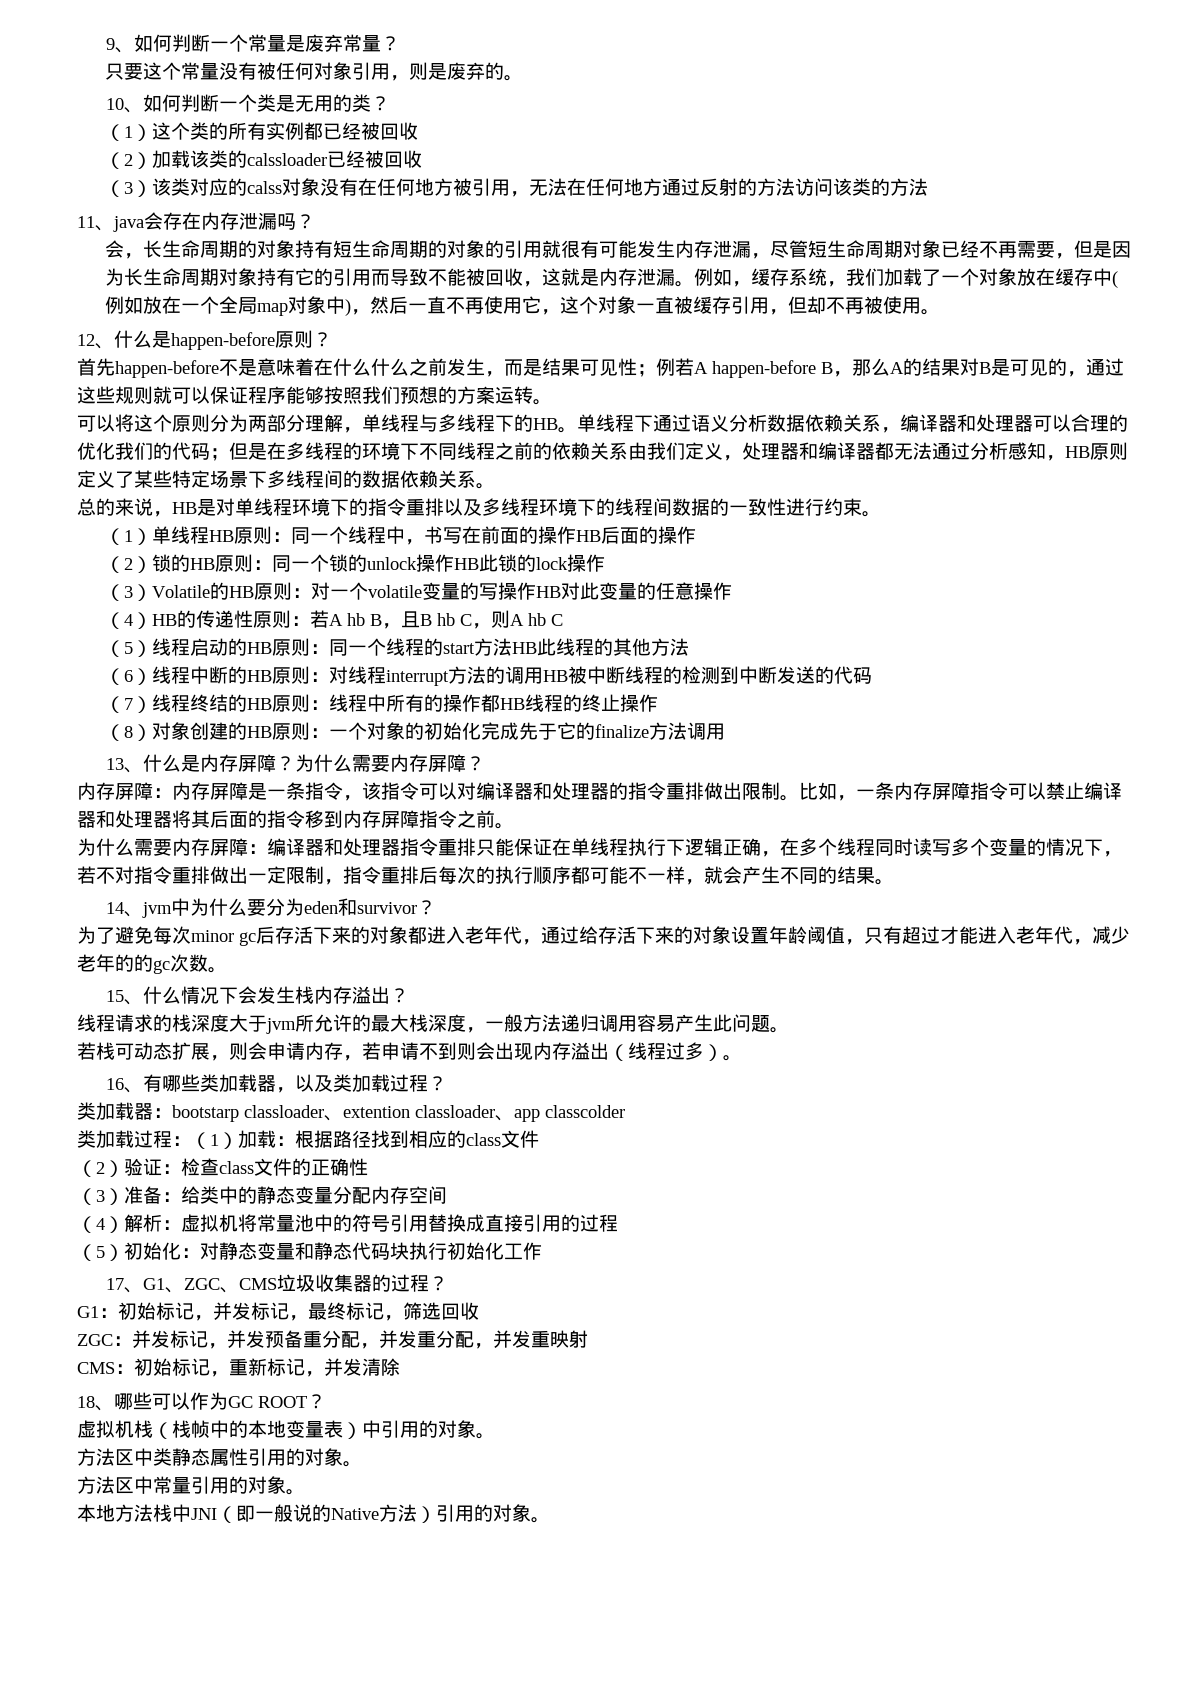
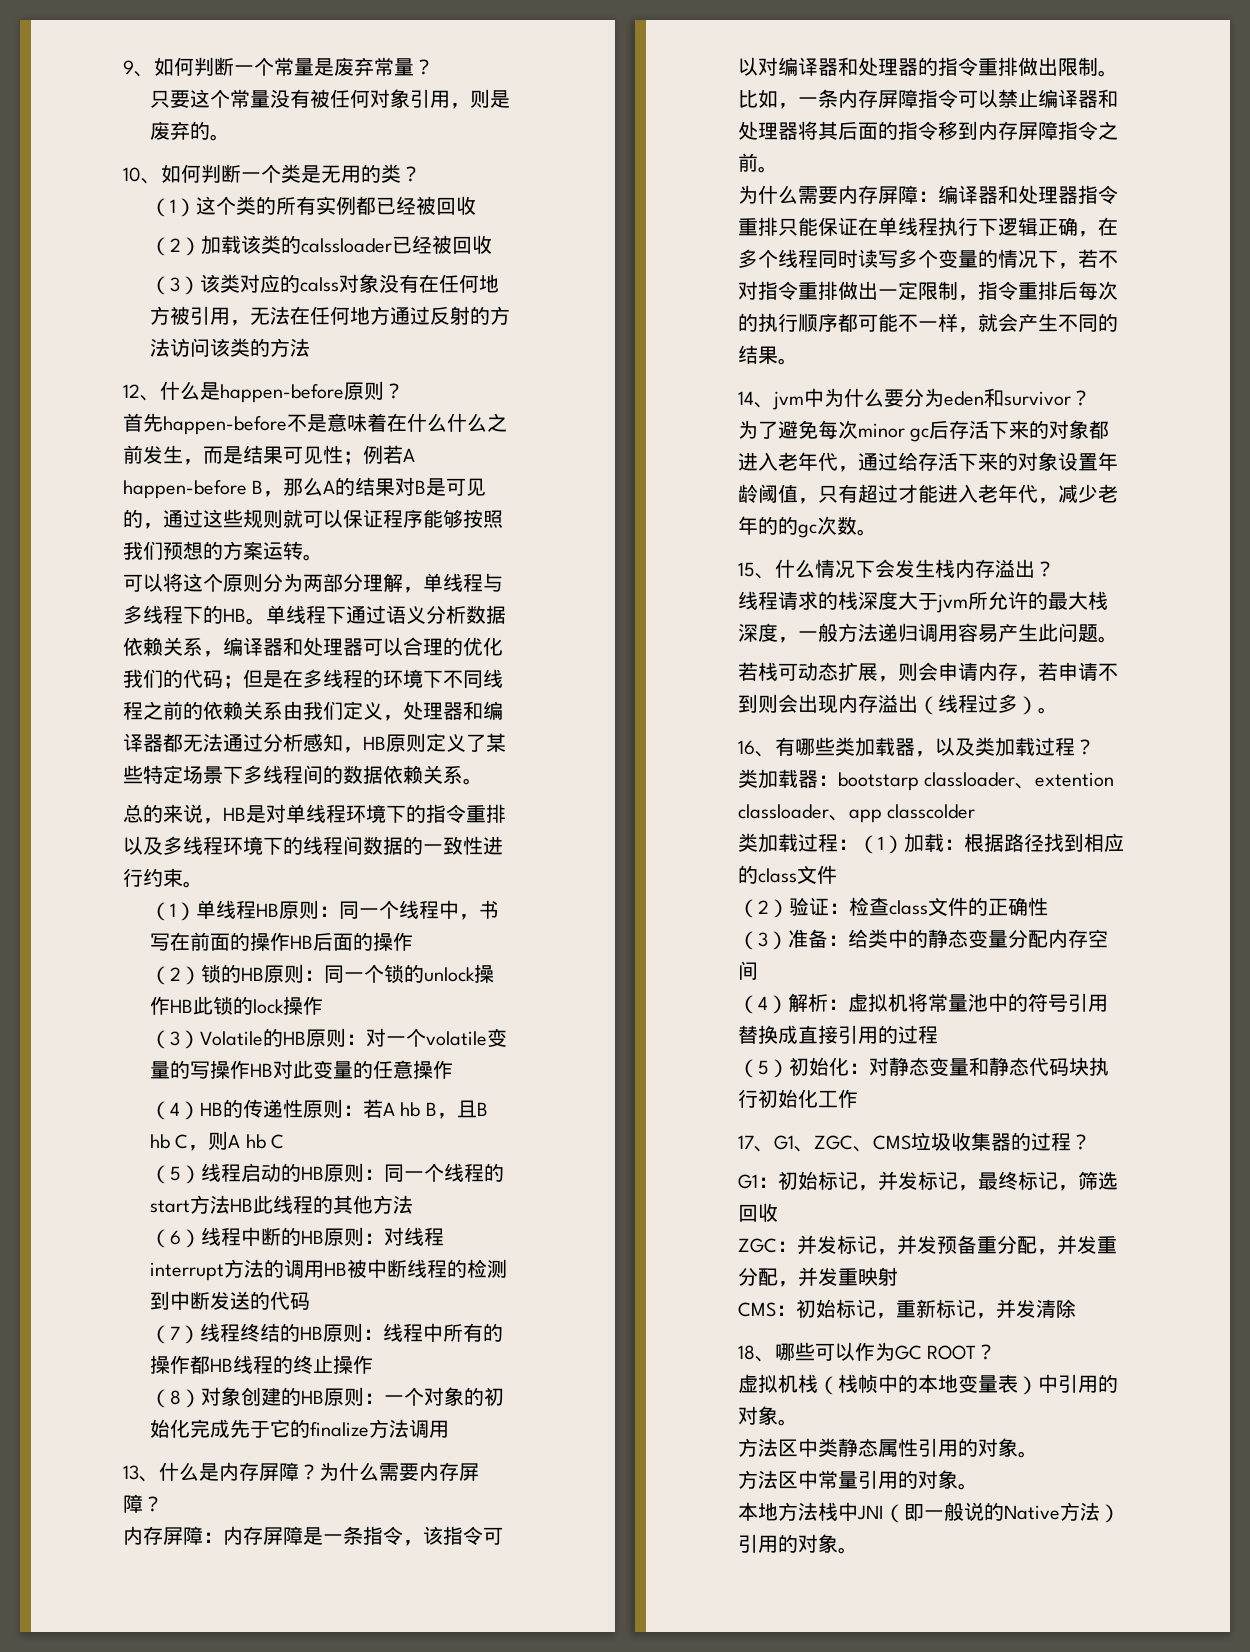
- 11、java会存在内存泄漏吗？
- 会，长生命周期的对象持有短生命周期的对象的引用就很有可能发生内存泄漏，尽管短生命周期对象已经不再需要，但是因为长生命周期对象持有它的引用而导致不能被回收，这就是内存泄漏。例如，缓存系统，我们加载了一个对象放在缓存中(例如放在一个全局map对象中)，然后一直不再使用它，这个对象一直被缓存引用，但却不再被使用。

